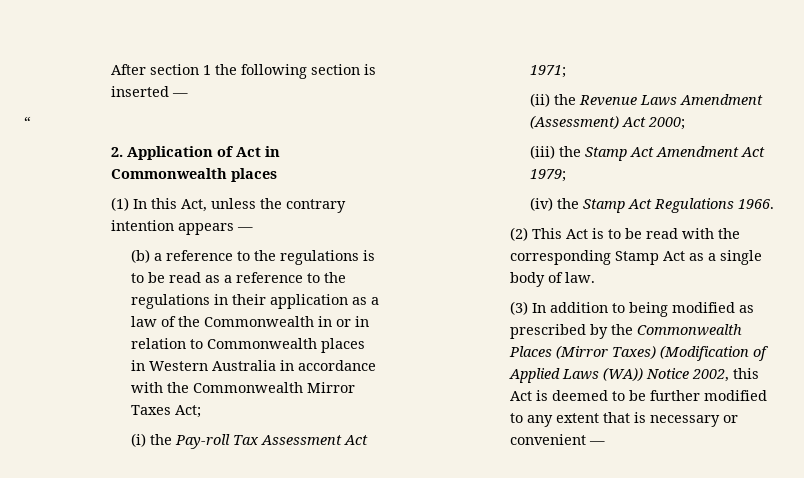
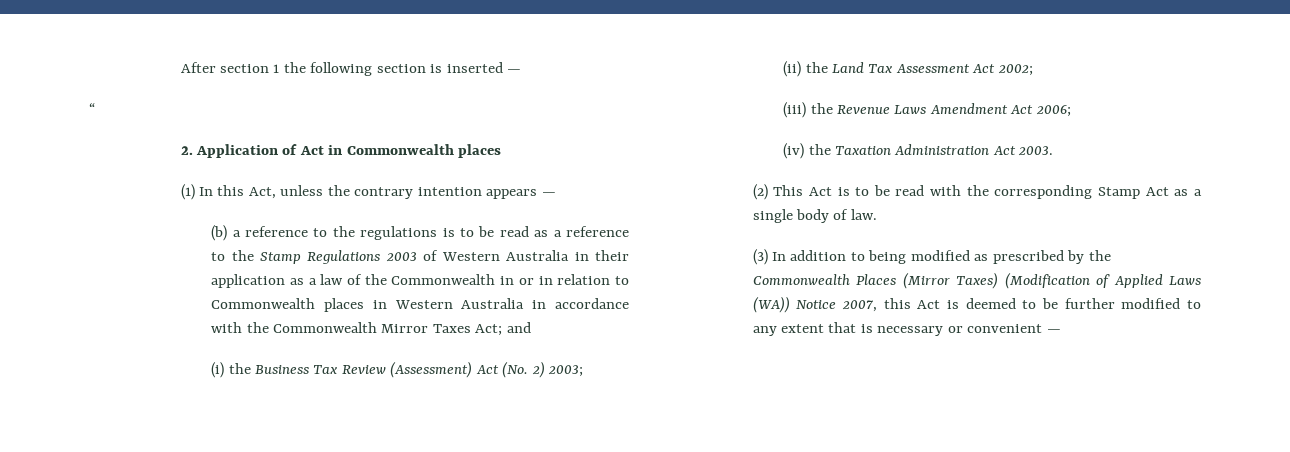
- (b) a reference to the regulations is to be read as a reference to the regulations in their application as a law of the Commonwealth in or in relation to Commonwealth places in Western Australia in accordance with the Commonwealth Mirror Taxes Act;
+ (b) a reference to the regulations is to be read as a reference to the Stamp Regulations 2003 of Western Australia in their application as a law of the Commonwealth in or in relation to Commonwealth places in Western Australia in accordance with the Commonwealth Mirror Taxes Act; and
- (i) the Pay-roll Tax Assessment Act 1971;
- (ii) the Revenue Laws Amendment (Assessment) Act 2000;
- (iii) the Stamp Act Amendment Act 1979;
- (iv) the Stamp Act Regulations 1966.
+ (i) the Business Tax Review (Assessment) Act (No. 2) 2003;
+ (ii) the Land Tax Assessment Act 2002;
+ (iii) the Revenue Laws Amendment Act 2006;
+ (iv) the Taxation Administration Act 2003.
- (3) In addition to being modified as prescribed by the Commonwealth Places (Mirror Taxes) (Modification of Applied Laws (WA)) Notice 2002, this Act is deemed to be further modified to any extent that is necessary or convenient —
+ (3) In addition to being modified as prescribed by the Commonwealth Places (Mirror Taxes) (Modification of Applied Laws (WA)) Notice 2007, this Act is deemed to be further modified to any extent that is necessary or convenient —

